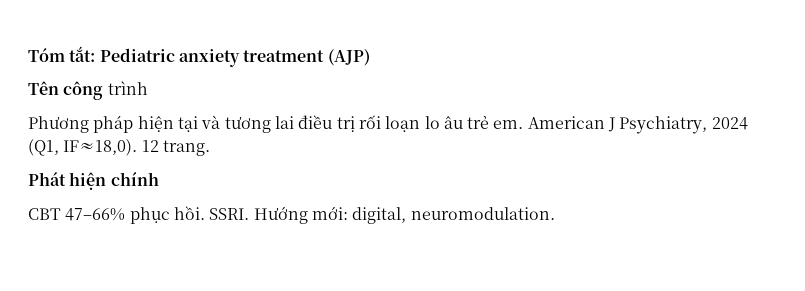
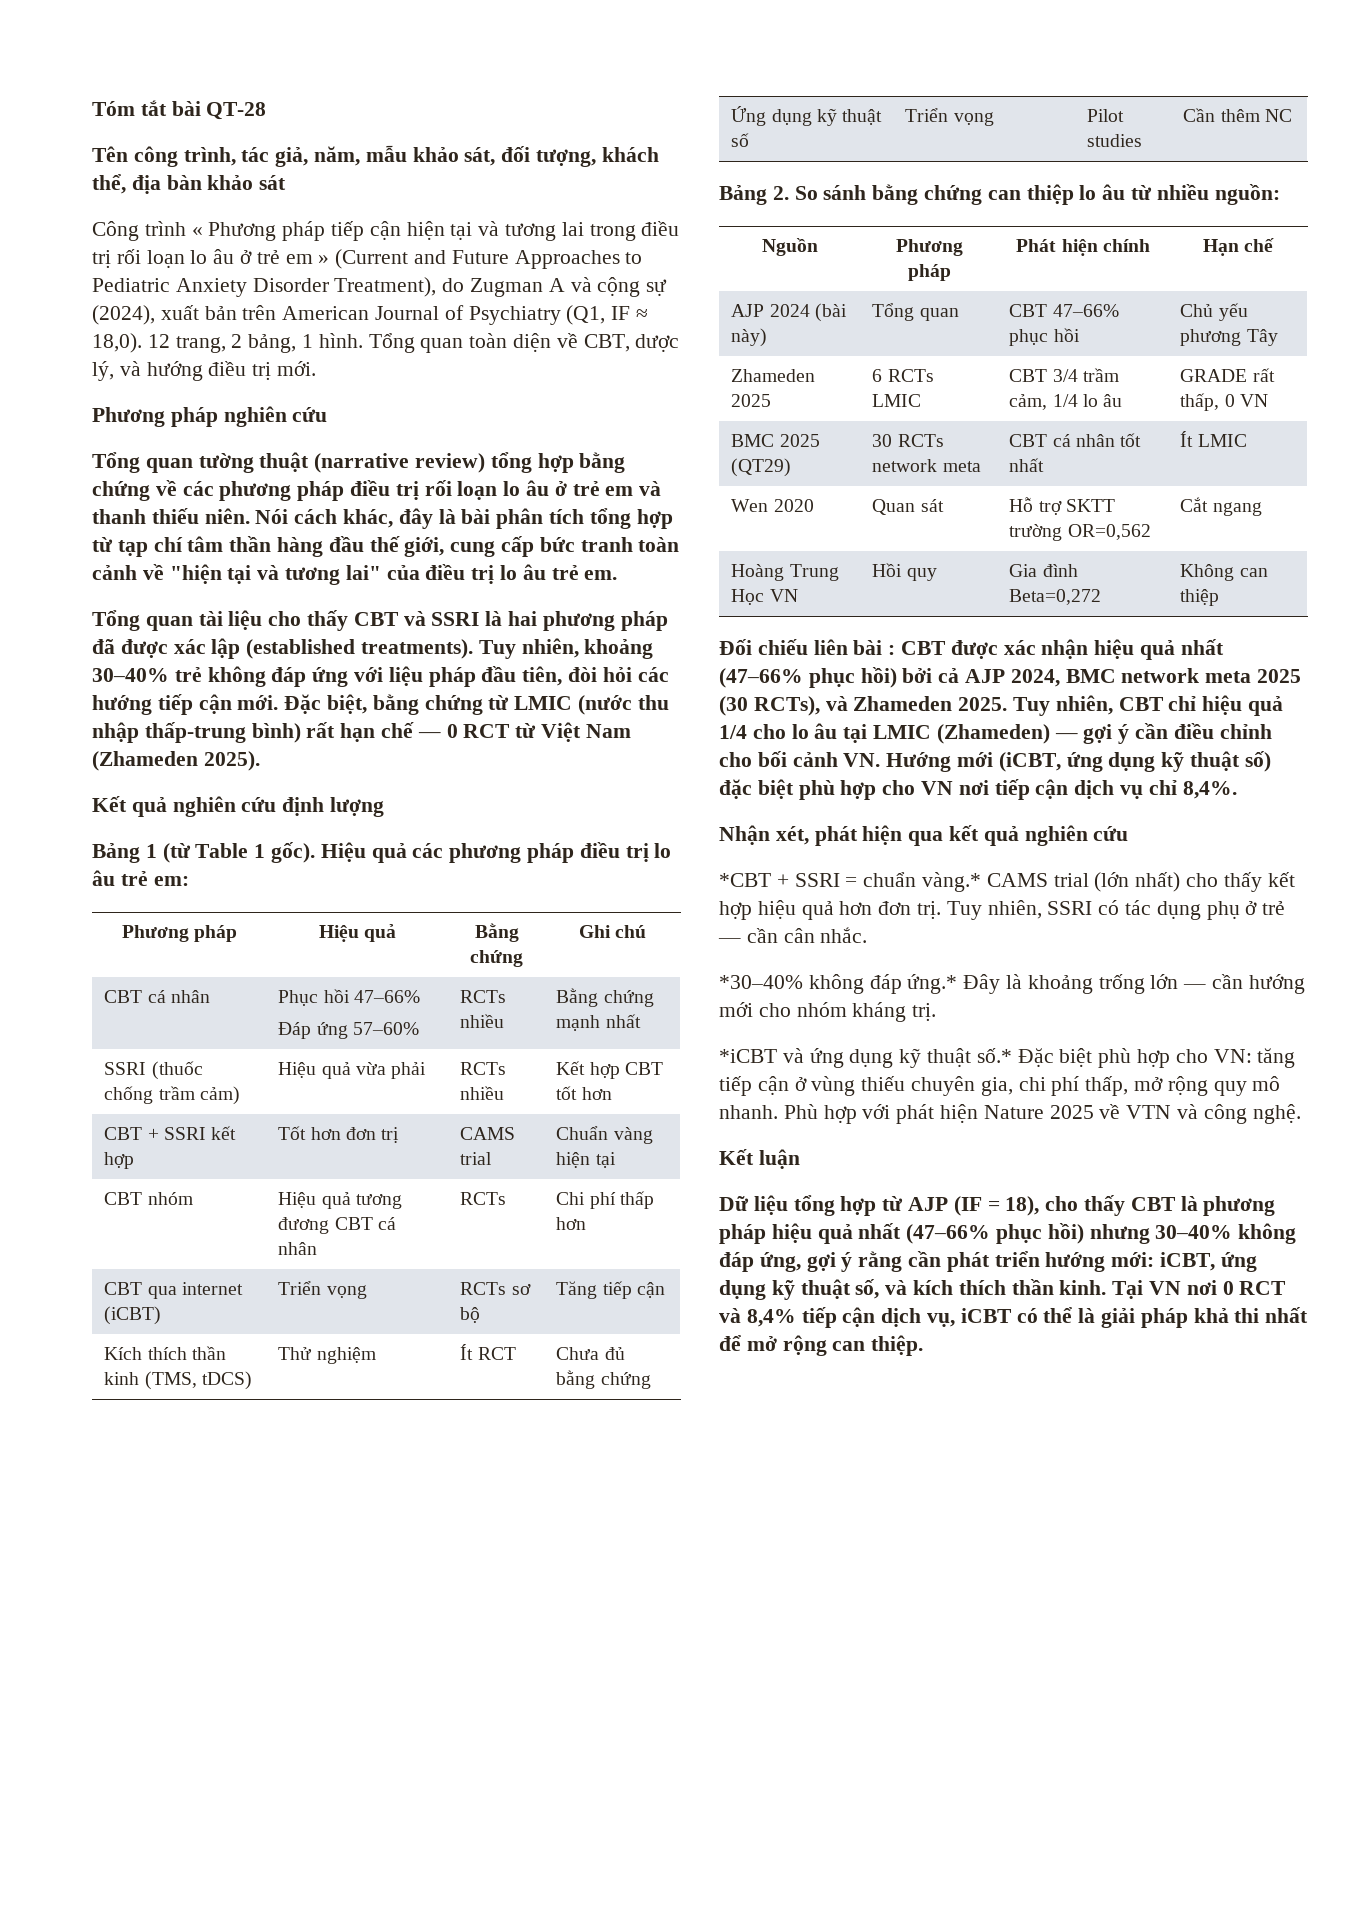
- Tóm tắt: Pediatric anxiety treatment (AJP)
- Tên công trình
- Phương pháp hiện tại và tương lai điều trị rối loạn lo âu trẻ em. American J Psychiatry, 2024 (Q1, IF≈18,0). 12 trang.
- Phát hiện chính
- CBT 47–66% phục hồi. SSRI. Hướng mới: digital, neuromodulation.
+ Tóm tắt bài QT-28
+ Tên công trình, tác giả, năm, mẫu khảo sát, đối tượng, khách thể, địa bàn khảo sát
+ Công trình « Phương pháp tiếp cận hiện tại và tương lai trong điều trị rối loạn lo âu ở trẻ em » (Current and Future Approaches to Pediatric Anxiety Disorder Treatment), do Zugman A và cộng sự (2024), xuất bản trên American Journal of Psychiatry (Q1, IF ≈ 18,0). 12 trang, 2 bảng, 1 hình. Tổng quan toàn diện về CBT, dược lý, và hướng điều trị mới.
+ Phương pháp nghiên cứu
+ Tổng quan tường thuật (narrative review) tổng hợp bằng chứng về các phương pháp điều trị rối loạn lo âu ở trẻ em và thanh thiếu niên. Nói cách khác, đây là bài phân tích tổng hợp từ tạp chí tâm thần hàng đầu thế giới, cung cấp bức tranh toàn cảnh về "hiện tại và tương lai" của điều trị lo âu trẻ em.
+ Tổng quan tài liệu cho thấy CBT và SSRI là hai phương pháp đã được xác lập (established treatments). Tuy nhiên, khoảng 30–40% trẻ không đáp ứng với liệu pháp đầu tiên, đòi hỏi các hướng tiếp cận mới. Đặc biệt, bằng chứng từ LMIC (nước thu nhập thấp-trung bình) rất hạn chế — 0 RCT từ Việt Nam (Zhameden 2025).
+ Kết quả nghiên cứu định lượng
+ Bảng 1 (từ Table 1 gốc). Hiệu quả các phương pháp điều trị lo âu trẻ em:
+ Phương pháp | Hiệu quả | Bằng chứng | Ghi chú
+ CBT cá nhân | Phục hồi 47–66%
+ Đáp ứng 57–60% | RCTs nhiều | Bằng chứng mạnh nhất
+ SSRI (thuốc chống trầm cảm) | Hiệu quả vừa phải | RCTs nhiều | Kết hợp CBT tốt hơn
+ CBT + SSRI kết hợp | Tốt hơn đơn trị | CAMS trial | Chuẩn vàng hiện tại
+ CBT nhóm | Hiệu quả tương đương CBT cá nhân | RCTs | Chi phí thấp hơn
+ CBT qua internet (iCBT) | Triển vọng | RCTs sơ bộ | Tăng tiếp cận
+ Kích thích thần kinh (TMS, tDCS) | Thử nghiệm | Ít RCT | Chưa đủ bằng chứng
+ Ứng dụng kỹ thuật số | Triển vọng | Pilot studies | Cần thêm NC
+ Bảng 2. So sánh bằng chứng can thiệp lo âu từ nhiều nguồn:
+ Nguồn | Phương pháp | Phát hiện chính | Hạn chế
+ AJP 2024 (bài này) | Tổng quan | CBT 47–66% phục hồi | Chủ yếu phương Tây
+ Zhameden 2025 | 6 RCTs LMIC | CBT 3/4 trầm cảm, 1/4 lo âu | GRADE rất thấp, 0 VN
+ BMC 2025 (QT29) | 30 RCTs network meta | CBT cá nhân tốt nhất | Ít LMIC
+ Wen 2020 | Quan sát | Hỗ trợ SKTT trường OR=0,562 | Cắt ngang
+ Hoàng Trung Học VN | Hồi quy | Gia đình Beta=0,272 | Không can thiệp
+ Đối chiếu liên bài : CBT được xác nhận hiệu quả nhất (47–66% phục hồi) bởi cả AJP 2024, BMC network meta 2025 (30 RCTs), và Zhameden 2025. Tuy nhiên, CBT chỉ hiệu quả 1/4 cho lo âu tại LMIC (Zhameden) — gợi ý cần điều chỉnh cho bối cảnh VN. Hướng mới (iCBT, ứng dụng kỹ thuật số) đặc biệt phù hợp cho VN nơi tiếp cận dịch vụ chỉ 8,4%.
+ Nhận xét, phát hiện qua kết quả nghiên cứu
+ *CBT + SSRI = chuẩn vàng.* CAMS trial (lớn nhất) cho thấy kết hợp hiệu quả hơn đơn trị. Tuy nhiên, SSRI có tác dụng phụ ở trẻ — cần cân nhắc.
+ *30–40% không đáp ứng.* Đây là khoảng trống lớn — cần hướng mới cho nhóm kháng trị.
+ *iCBT và ứng dụng kỹ thuật số.* Đặc biệt phù hợp cho VN: tăng tiếp cận ở vùng thiếu chuyên gia, chi phí thấp, mở rộng quy mô nhanh. Phù hợp với phát hiện Nature 2025 về VTN và công nghệ.
+ Kết luận
+ Dữ liệu tổng hợp từ AJP (IF = 18), cho thấy CBT là phương pháp hiệu quả nhất (47–66% phục hồi) nhưng 30–40% không đáp ứng, gợi ý rằng cần phát triển hướng mới: iCBT, ứng dụng kỹ thuật số, và kích thích thần kinh. Tại VN nơi 0 RCT và 8,4% tiếp cận dịch vụ, iCBT có thể là giải pháp khả thi nhất để mở rộng can thiệp.

